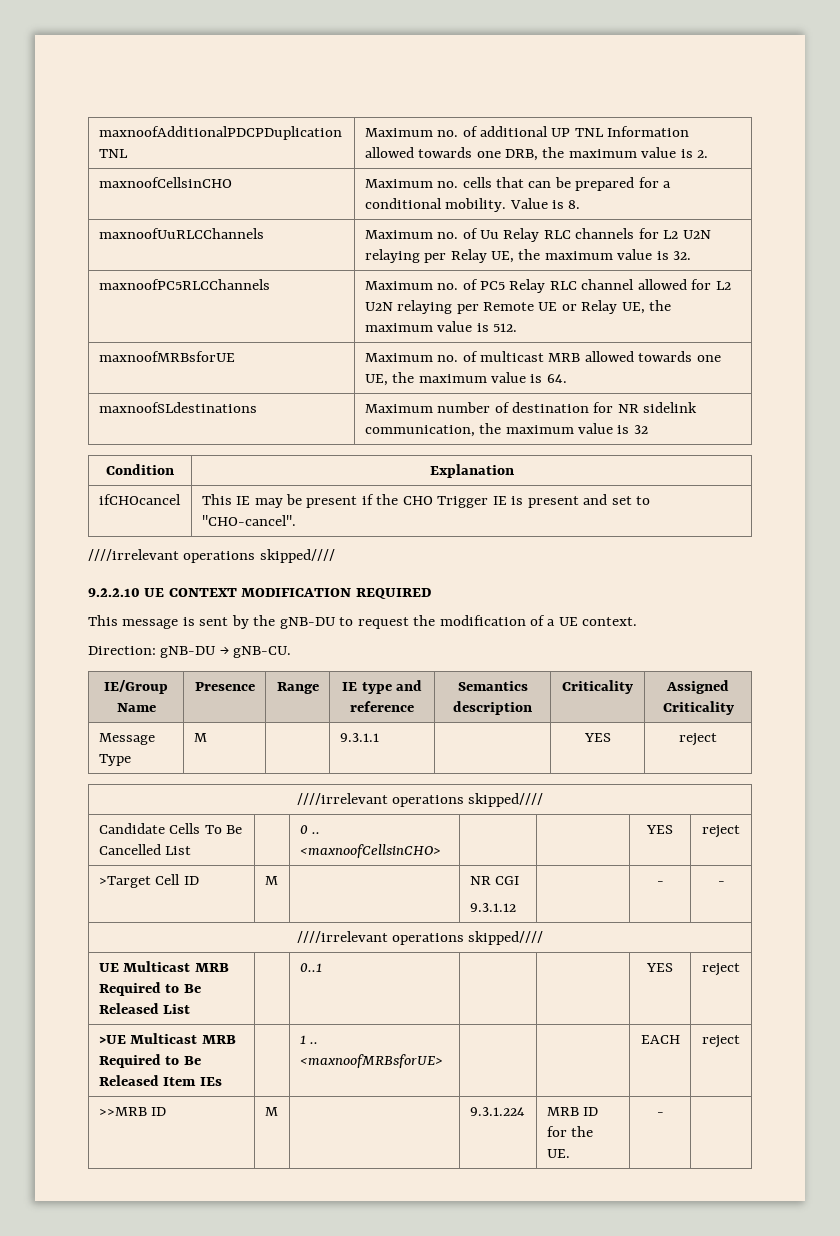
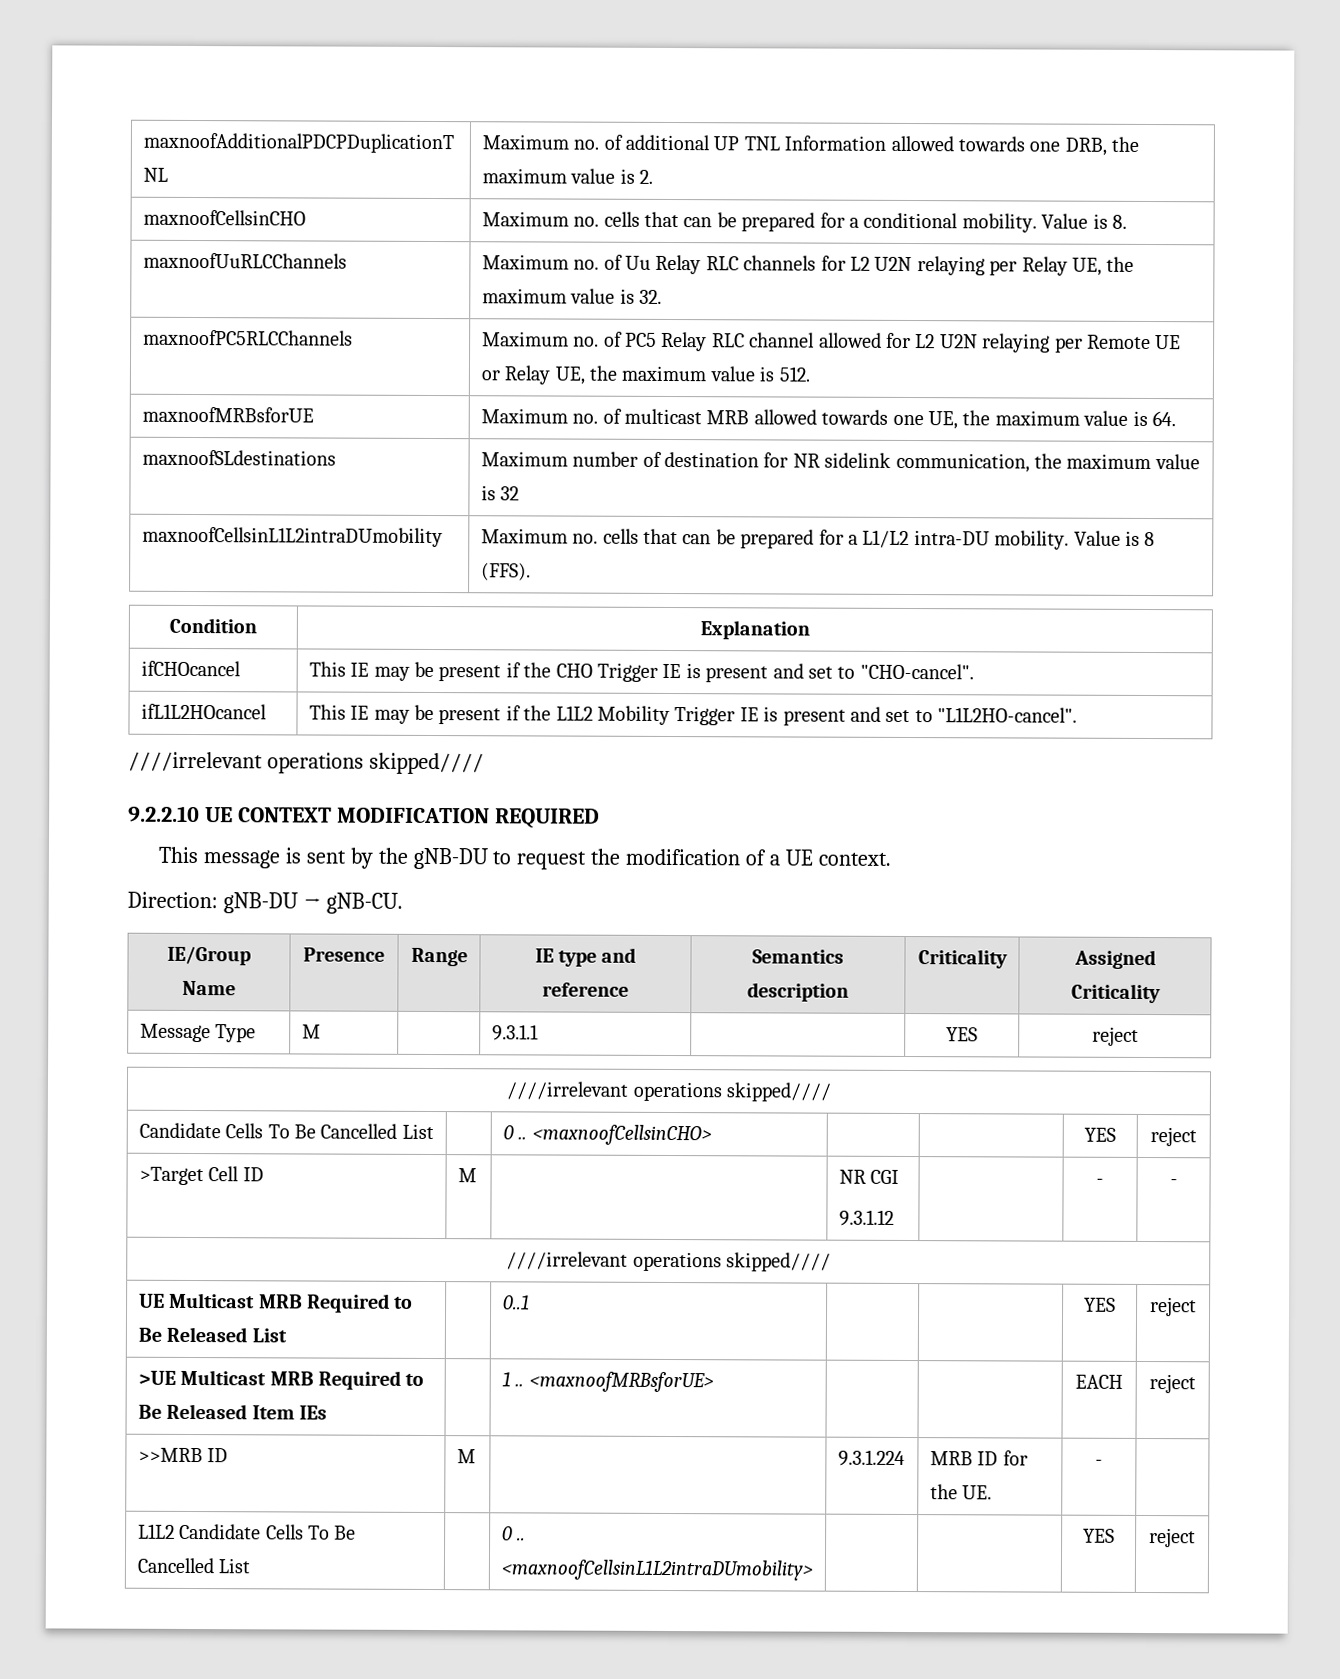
+ maxnoofCellsinL1L2intraDUmobility | Maximum no. cells that can be prepared for a L1/L2 intra-DU mobility. Value is 8 (FFS).
+ ifL1L2HOcancel | This IE may be present if the L1L2 Mobility Trigger IE is present and set to "L1L2HO-cancel".
+ L1L2 Candidate Cells To Be Cancelled List | | 0 .. <maxnoofCellsinL1L2intraDUmobility> | | | YES | reject

